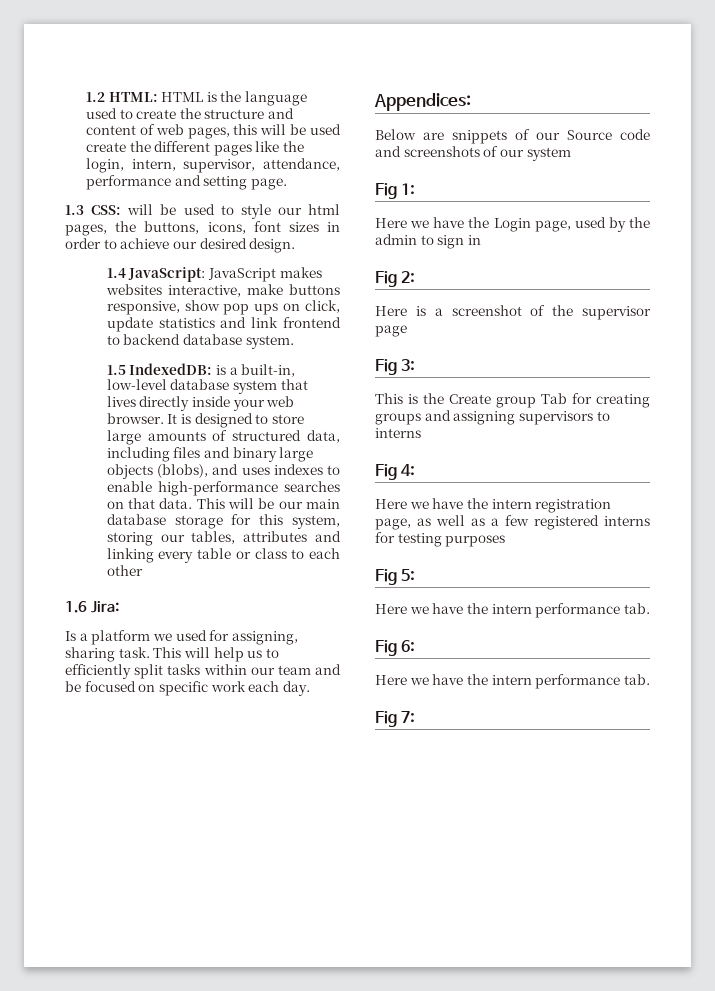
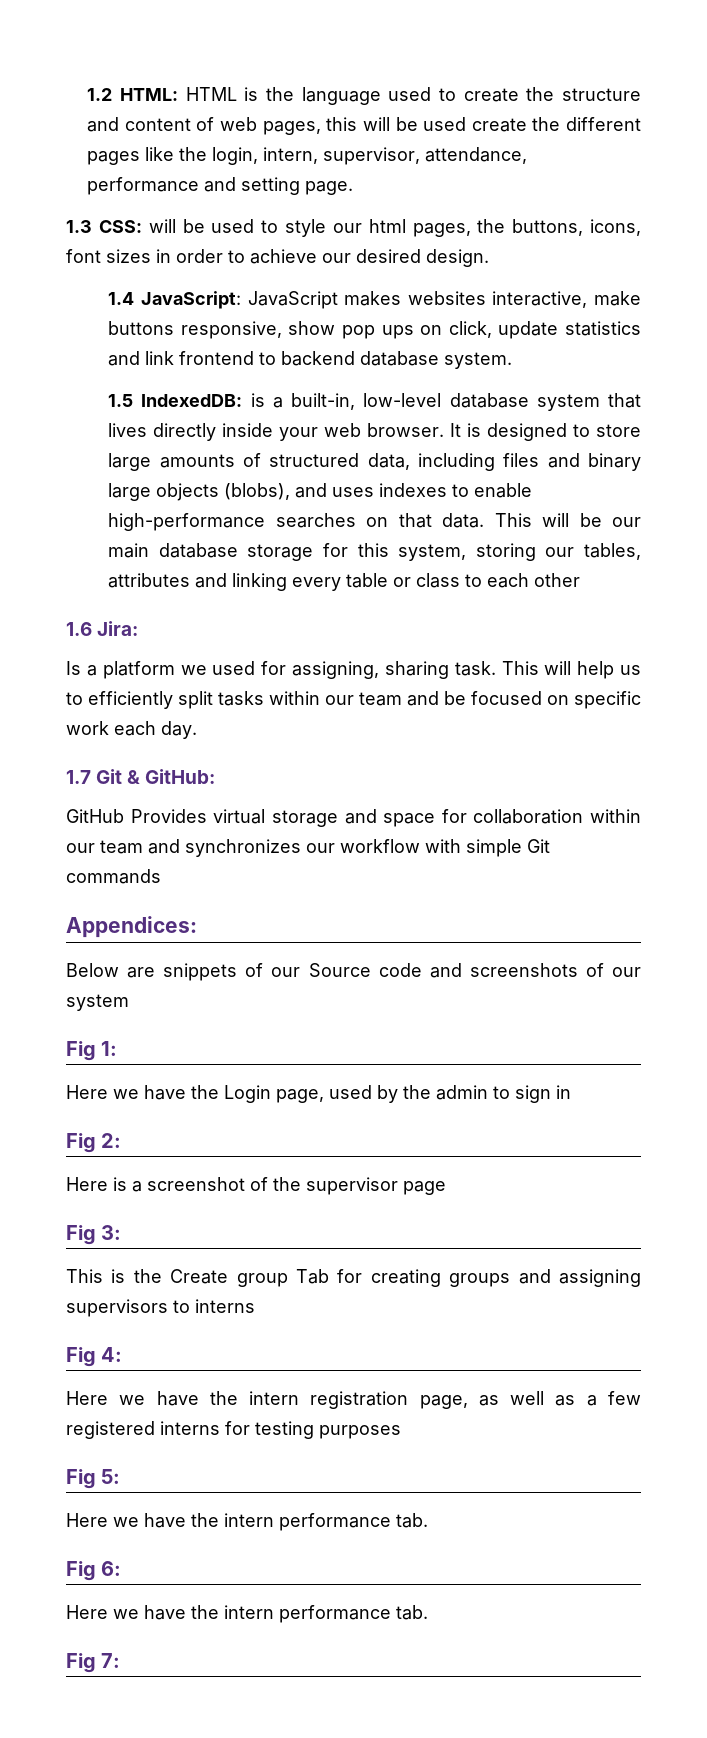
+ 1.7 Git & GitHub:
+ GitHub Provides virtual storage and space for collaboration within our team and synchronizes our workflow with simple Git commands

